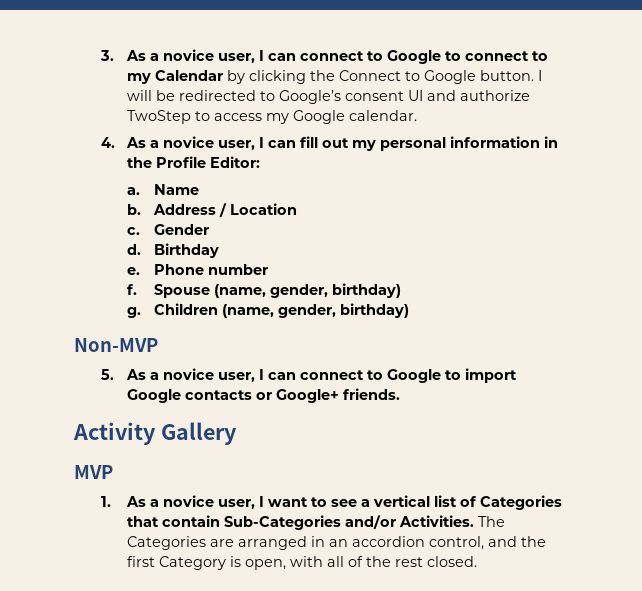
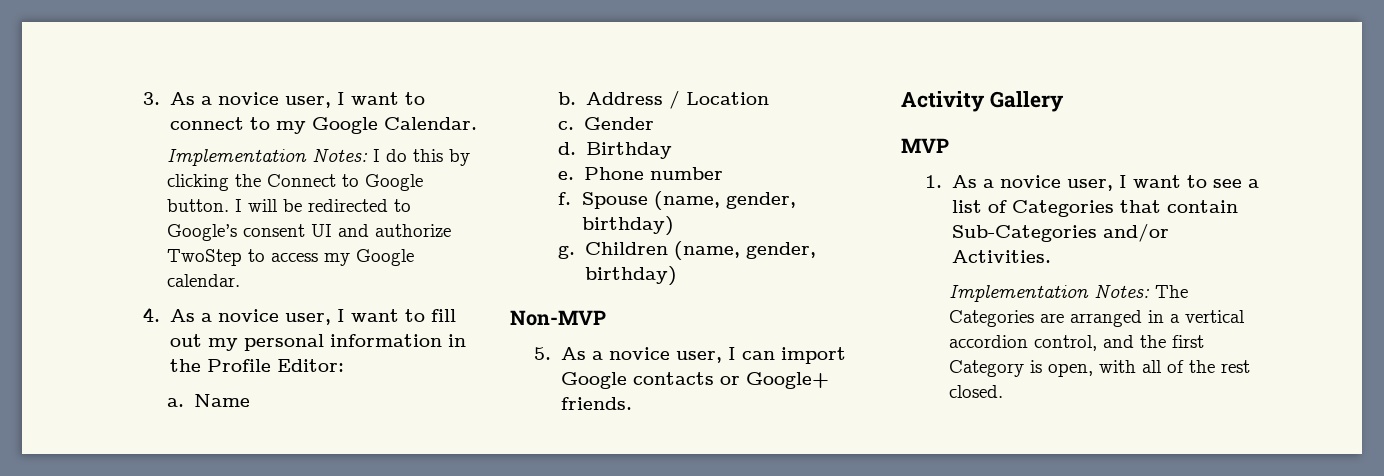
- 3. As a novice user, I can connect to Google to connect to my Calendar by clicking the Connect to Google button.
+ 3. As a novice user, I want to connect to my Google Calendar.
+ Implementation Notes: I do this by clicking the Connect to Google button.
- 4. As a novice user, I can fill out my personal information in the Profile Editor:
+ 4. As a novice user, I want to fill out my personal information in the Profile Editor:
- 5. As a novice user, I can connect to Google to import Google contacts or Google+ friends.
+ 5. As a novice user, I can import Google contacts or Google+ friends.
- 1. As a novice user, I want to see a vertical list of Categories that contain Sub-Categories and/or Activities. The Categories are arranged in an accordion control, and the first Category is open, with all of the rest closed.
+ 1. As a novice user, I want to see a list of Categories that contain Sub-Categories and/or Activities.
+ Implementation Notes: The Categories are arranged in a vertical accordion control, and the first Category is open, with all of the rest closed.

